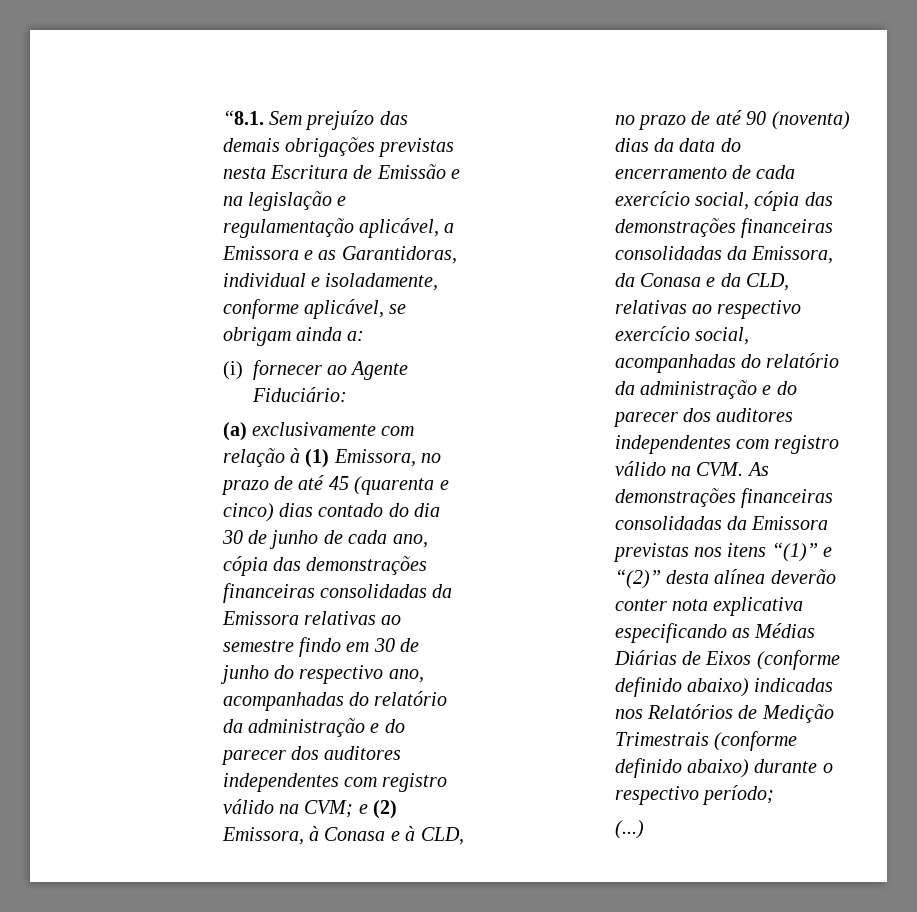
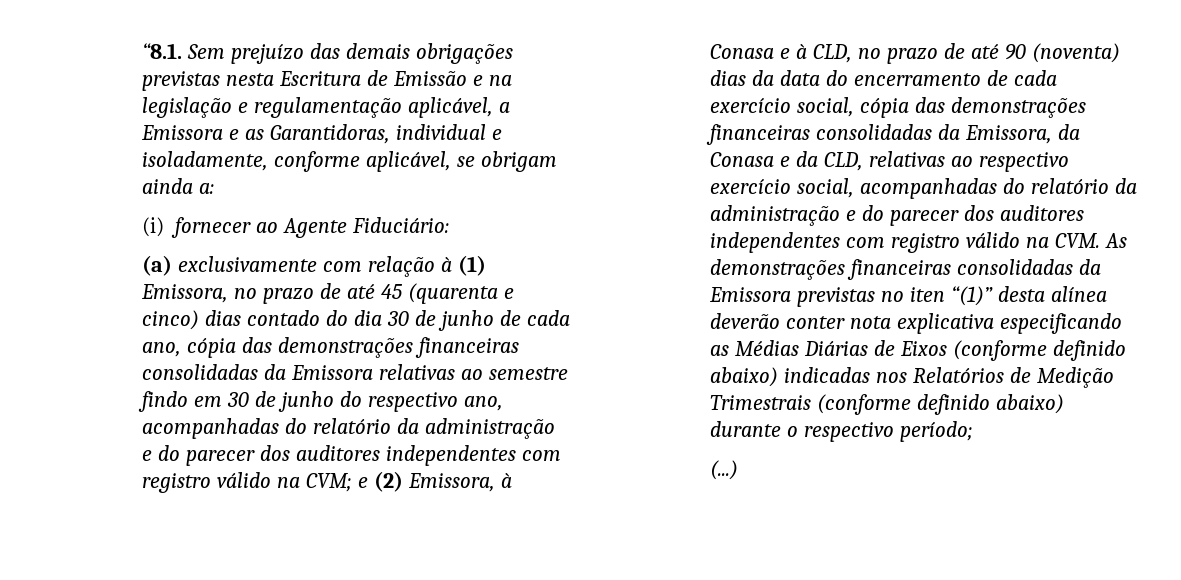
- e (2) Emissora, à Conasa e à CLD, no prazo de até 90 (noventa) dias da data do encerramento de cada exercício social, cópia das demonstrações financeiras consolidadas da Emissora, da Conasa e da CLD, relativas ao respectivo exercício social, acompanhadas do relatório da administração e do parecer dos auditores independentes com registro válido na CVM. As demonstrações financeiras consolidadas da Emissora previstas nos itens “(1)” e “(2)” desta alínea deverão conter nota explicativa especificando as Médias Diárias de Eixos (conforme definido abaixo) indicadas nos Relatórios de Medição Trimestrais (conforme definido abaixo) durante o respectivo período;
+ e (2) Emissora, à Conasa e à CLD, no prazo de até 90 (noventa) dias da data do encerramento de cada exercício social, cópia das demonstrações financeiras consolidadas da Emissora, da Conasa e da CLD, relativas ao respectivo exercício social, acompanhadas do relatório da administração e do parecer dos auditores independentes com registro válido na CVM. As demonstrações financeiras consolidadas da Emissora previstas no iten “(1)” desta alínea deverão conter nota explicativa especificando as Médias Diárias de Eixos (conforme definido abaixo) indicadas nos Relatórios de Medição Trimestrais (conforme definido abaixo) durante o respectivo período;

